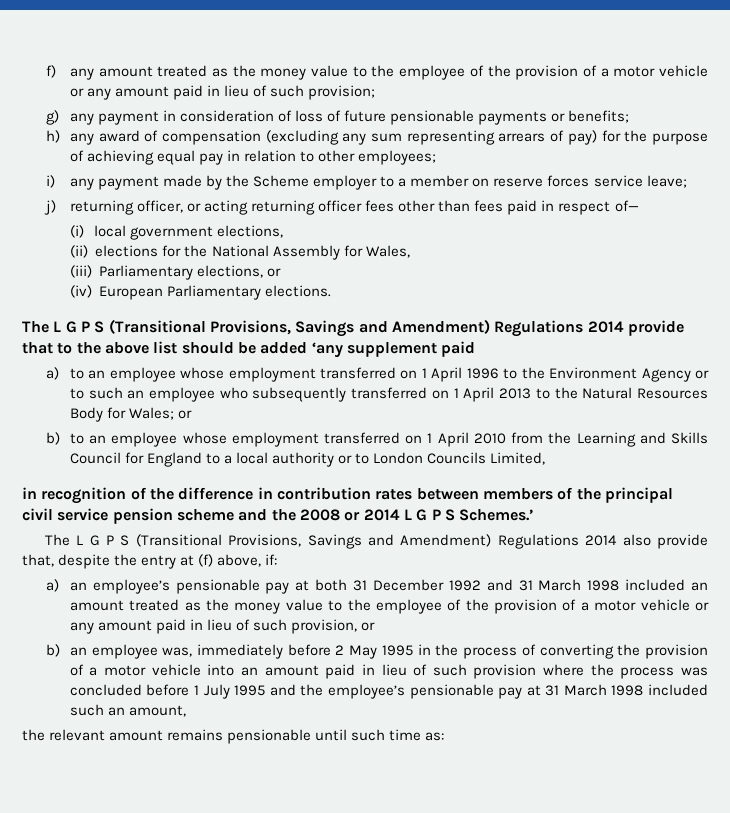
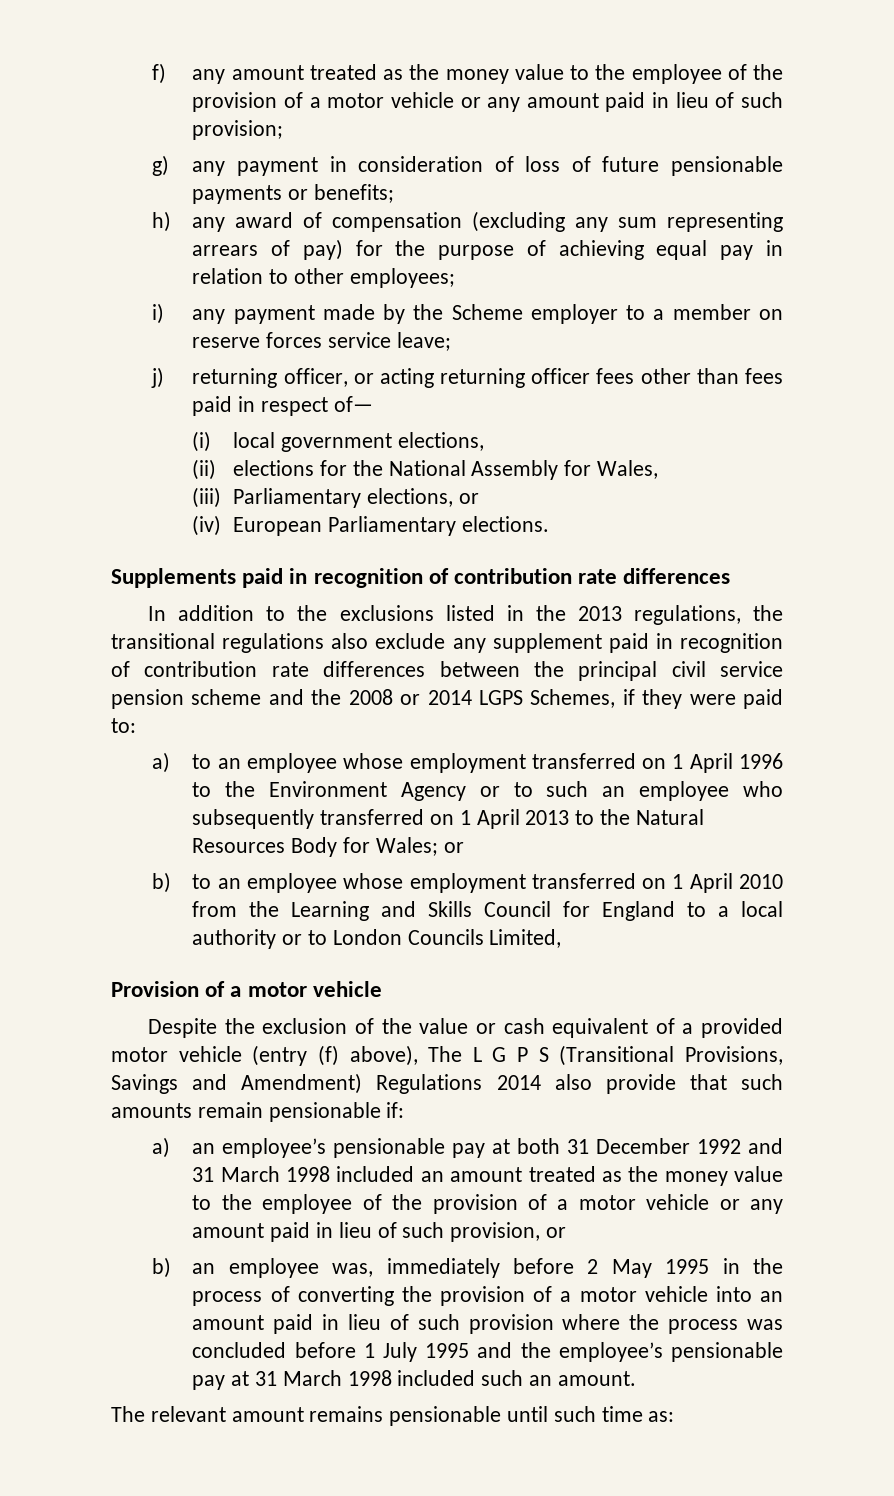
- The L G P S (Transitional Provisions, Savings and Amendment) Regulations 2014 provide that to the above list should be added ‘any supplement paid
+ Supplements paid in recognition of contribution rate differences
+ In addition to the exclusions listed in the 2013 regulations, the transitional regulations also exclude any supplement paid in recognition of contribution rate differences between the principal civil service pension scheme and the 2008 or 2014 LGPS Schemes, if they were paid to:
- in recognition of the difference in contribution rates between members of the principal civil service pension scheme and the 2008 or 2014 L G P S Schemes.’
- The L G P S (Transitional Provisions, Savings and Amendment) Regulations 2014 also provide that, despite the entry at (f) above, if:
+ Provision of a motor vehicle
+ Despite the exclusion of the value or cash equivalent of a provided motor vehicle (entry (f) above), The L G P S (Transitional Provisions, Savings and Amendment) Regulations 2014 also provide that such amounts remain pensionable if:
- b) an employee was, immediately before 2 May 1995 in the process of converting the provision of a motor vehicle into an amount paid in lieu of such provision where the process was concluded before 1 July 1995 and the employee’s pensionable pay at 31 March 1998 included such an amount,
- the relevant amount remains pensionable until such time as:
+ b) an employee was, immediately before 2 May 1995 in the process of converting the provision of a motor vehicle into an amount paid in lieu of such provision where the process was concluded before 1 July 1995 and the employee’s pensionable pay at 31 March 1998 included such an amount.
+ The relevant amount remains pensionable until such time as:

